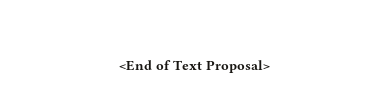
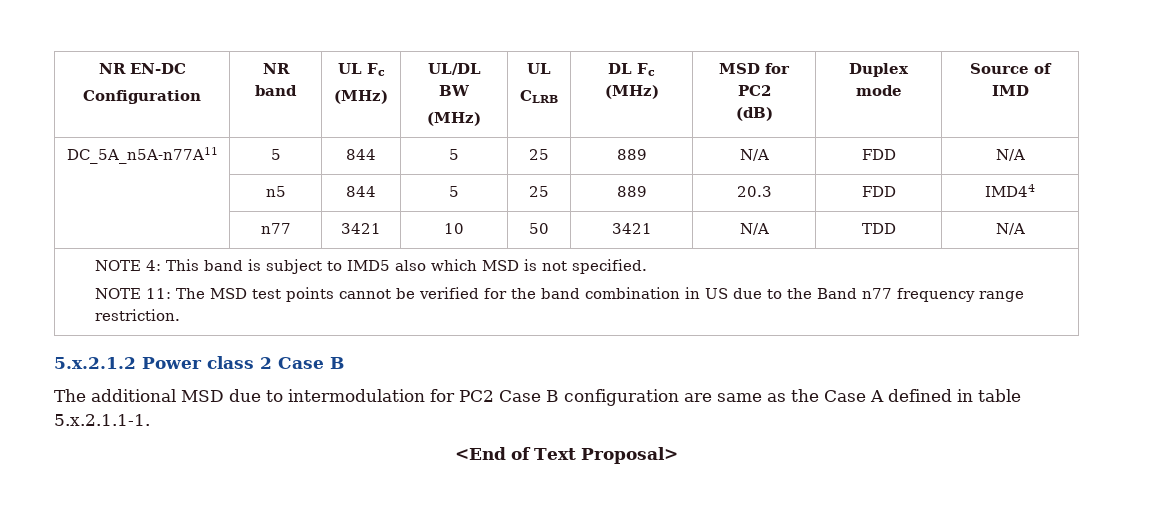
+ NR EN-DC
+ Configuration | NR band | UL Fc
+ (MHz) | UL/DL BW
+ (MHz) | UL
+ CLRB | DL Fc (MHz) | MSD for PC2
+ (dB) | Duplex mode | Source of IMD
+ DC_5A_n5A-n77A11 | 5 | 844 | 5 | 25 | 889 | N/A | FDD | N/A
+ | n5 | 844 | 5 | 25 | 889 | 20.3 | FDD | IMD44
+ | n77 | 3421 | 10 | 50 | 3421 | N/A | TDD | N/A
+ NOTE 4: This band is subject to IMD5 also which MSD is not specified.
+ NOTE 11: The MSD test points cannot be verified for the band combination in US due to the Band n77 frequency range restriction.
+ 5.x.2.1.2 Power class 2 Case B
+ The additional MSD due to intermodulation for PC2 Case B configuration are same as the Case A defined in table 5.x.2.1.1-1.

